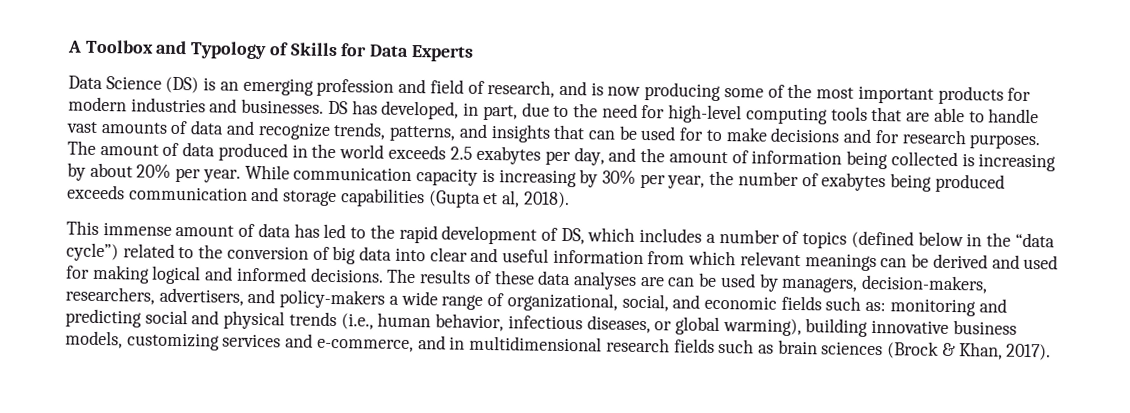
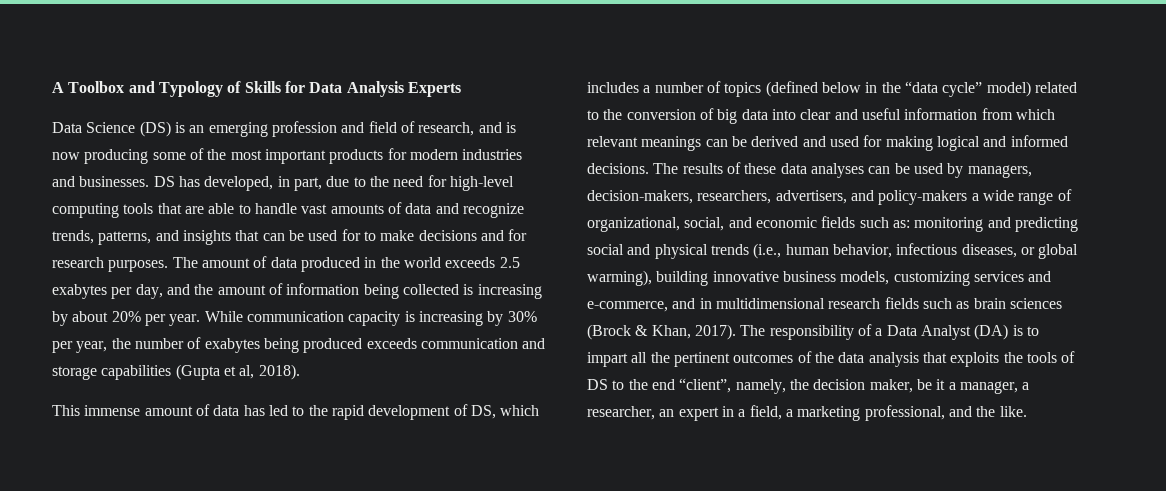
- A Toolbox and Typology of Skills for Data Experts
+ A Toolbox and Typology of Skills for Data Analysis Experts
- This immense amount of data has led to the rapid development of DS, which includes a number of topics (defined below in the “data cycle”) related to the conversion of big data into clear and useful information from which relevant meanings can be derived and used for making logical and informed decisions.
+ This immense amount of data has led to the rapid development of DS, which includes a number of topics (defined below in the “data cycle” model) related to the conversion of big data into clear and useful information from which relevant meanings can be derived and used for making logical and informed decisions.
- The results of these data analyses are can be used by managers, decision-makers, researchers, advertisers, and policy-makers a wide range of organizational, social, and economic fields such as:
+ The results of these data analyses can be used by managers, decision-makers, researchers, advertisers, and policy-makers a wide range of organizational, social, and economic fields such as:
+ The responsibility of a Data Analyst (DA) is to impart all the pertinent outcomes of the data analysis that exploits the tools of DS to the end “client”, namely, the decision maker, be it a manager, a researcher, an expert in a field, a marketing professional, and the like.

